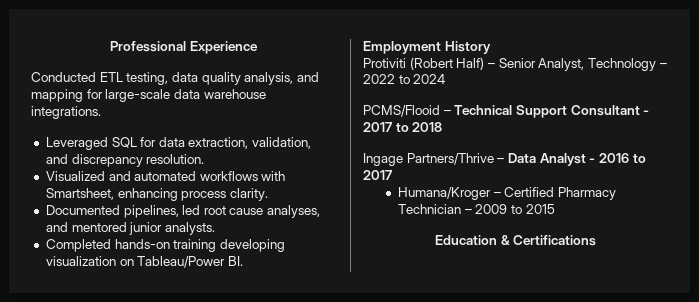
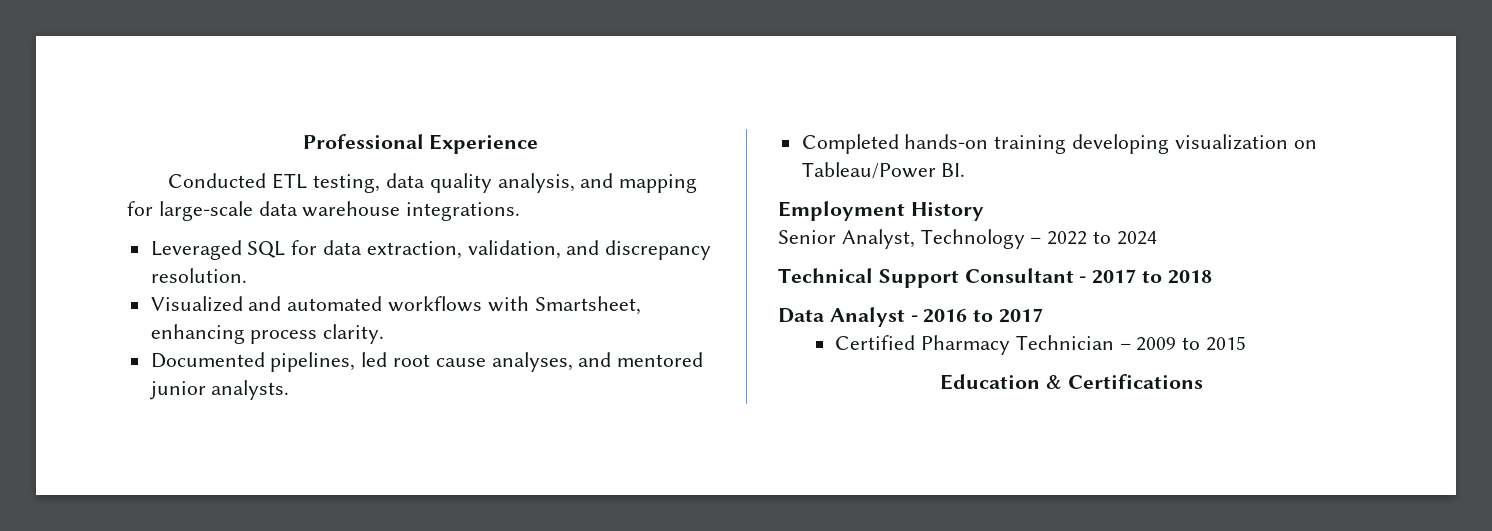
- Protiviti (Robert Half) – Senior Analyst, Technology – 2022 to 2024
+ Senior Analyst, Technology – 2022 to 2024
- PCMS/Flooid – Technical Support Consultant - 2017 to 2018
+ Technical Support Consultant - 2017 to 2018
- Ingage Partners/Thrive – Data Analyst - 2016 to 2017
+ Data Analyst - 2016 to 2017
- Humana/Kroger – Certified Pharmacy Technician – 2009 to 2015
+ Certified Pharmacy Technician – 2009 to 2015

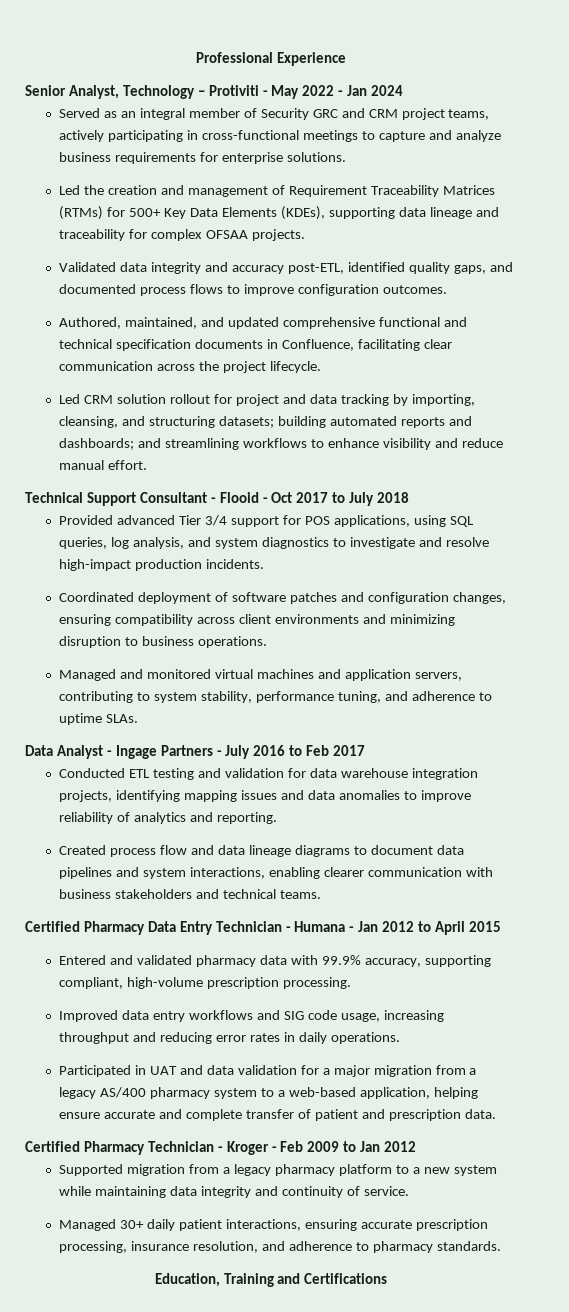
- Conducted ETL testing, data quality analysis, and mapping for large-scale data warehouse integrations.
- Leveraged SQL for data extraction, validation, and discrepancy resolution.
- Visualized and automated workflows with Smartsheet, enhancing process clarity.
- Documented pipelines, led root cause analyses, and mentored junior analysts.
- Completed hands-on training developing visualization on Tableau/Power BI.
- Employment History
- Senior Analyst, Technology – 2022 to 2024
+ Senior Analyst, Technology – Protiviti - May 2022 - Jan 2024
+ Served as an integral member of Security GRC and CRM project teams, actively participating in cross-functional meetings to capture and analyze business requirements for enterprise solutions.
+ Led the creation and management of Requirement Traceability Matrices (RTMs) for 500+ Key Data Elements (KDEs), supporting data lineage and traceability for complex OFSAA projects.
+ Validated data integrity and accuracy post-ETL, identified quality gaps, and documented process flows to improve configuration outcomes.
+ Authored, maintained, and updated comprehensive functional and technical specification documents in Confluence, facilitating clear communication across the project lifecycle.
+ Led CRM solution rollout for project and data tracking by importing, cleansing, and structuring datasets; building automated reports and dashboards; and streamlining workflows to enhance visibility and reduce manual effort.
- Technical Support Consultant - 2017 to 2018
+ Technical Support Consultant - Flooid - Oct 2017 to July 2018
+ Provided advanced Tier 3/4 support for POS applications, using SQL queries, log analysis, and system diagnostics to investigate and resolve high-impact production incidents.
+ Coordinated deployment of software patches and configuration changes, ensuring compatibility across client environments and minimizing disruption to business operations.
+ Managed and monitored virtual machines and application servers, contributing to system stability, performance tuning, and adherence to uptime SLAs.
- Data Analyst - 2016 to 2017
+ Data Analyst - Ingage Partners - July 2016 to Feb 2017
- Certified Pharmacy Technician – 2009 to 2015
- Education & Certifications
+ Conducted ETL testing and validation for data warehouse integration projects, identifying mapping issues and data anomalies to improve reliability of analytics and reporting.
+ Created process flow and data lineage diagrams to document data pipelines and system interactions, enabling clearer communication with business stakeholders and technical teams.
+ Certified Pharmacy Data Entry Technician - Humana - Jan 2012 to April 2015
+ Entered and validated pharmacy data with 99.9% accuracy, supporting compliant, high-volume prescription processing.
+ Improved data entry workflows and SIG code usage, increasing throughput and reducing error rates in daily operations.
+ Participated in UAT and data validation for a major migration from a legacy AS/400 pharmacy system to a web-based application, helping ensure accurate and complete transfer of patient and prescription data.
+ Certified Pharmacy Technician - Kroger - Feb 2009 to Jan 2012
+ Supported migration from a legacy pharmacy platform to a new system while maintaining data integrity and continuity of service.
+ Managed 30+ daily patient interactions, ensuring accurate prescription processing, insurance resolution, and adherence to pharmacy standards.
+ Education, Training and Certifications

